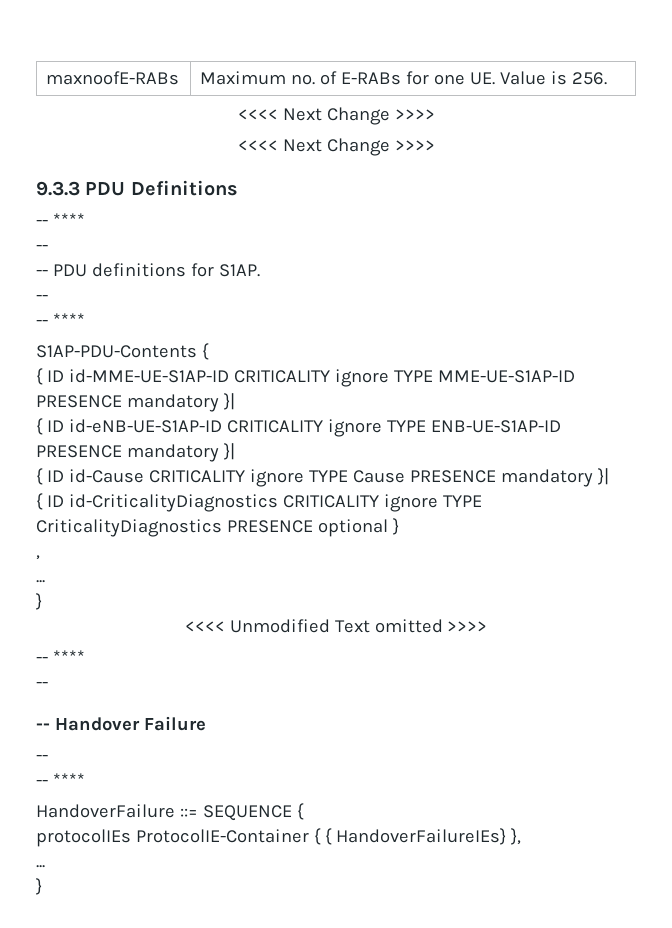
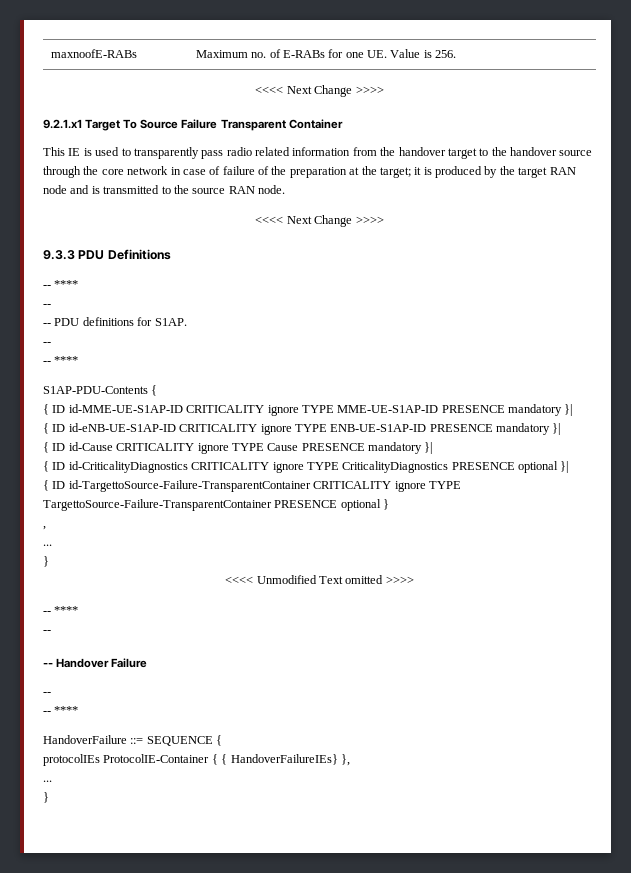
+ 9.2.1.x1 Target To Source Failure Transparent Container
+ This IE is used to transparently pass radio related information from the handover target to the handover source through the core network in case of failure of the preparation at the target; it is produced by the target RAN node and is transmitted to the source RAN node.
- { ID id-CriticalityDiagnostics CRITICALITY ignore TYPE CriticalityDiagnostics PRESENCE optional }
+ { ID id-CriticalityDiagnostics CRITICALITY ignore TYPE CriticalityDiagnostics PRESENCE optional }|
+ { ID id-TargettoSource-Failure-TransparentContainer CRITICALITY ignore TYPE TargettoSource-Failure-TransparentContainer PRESENCE optional }

